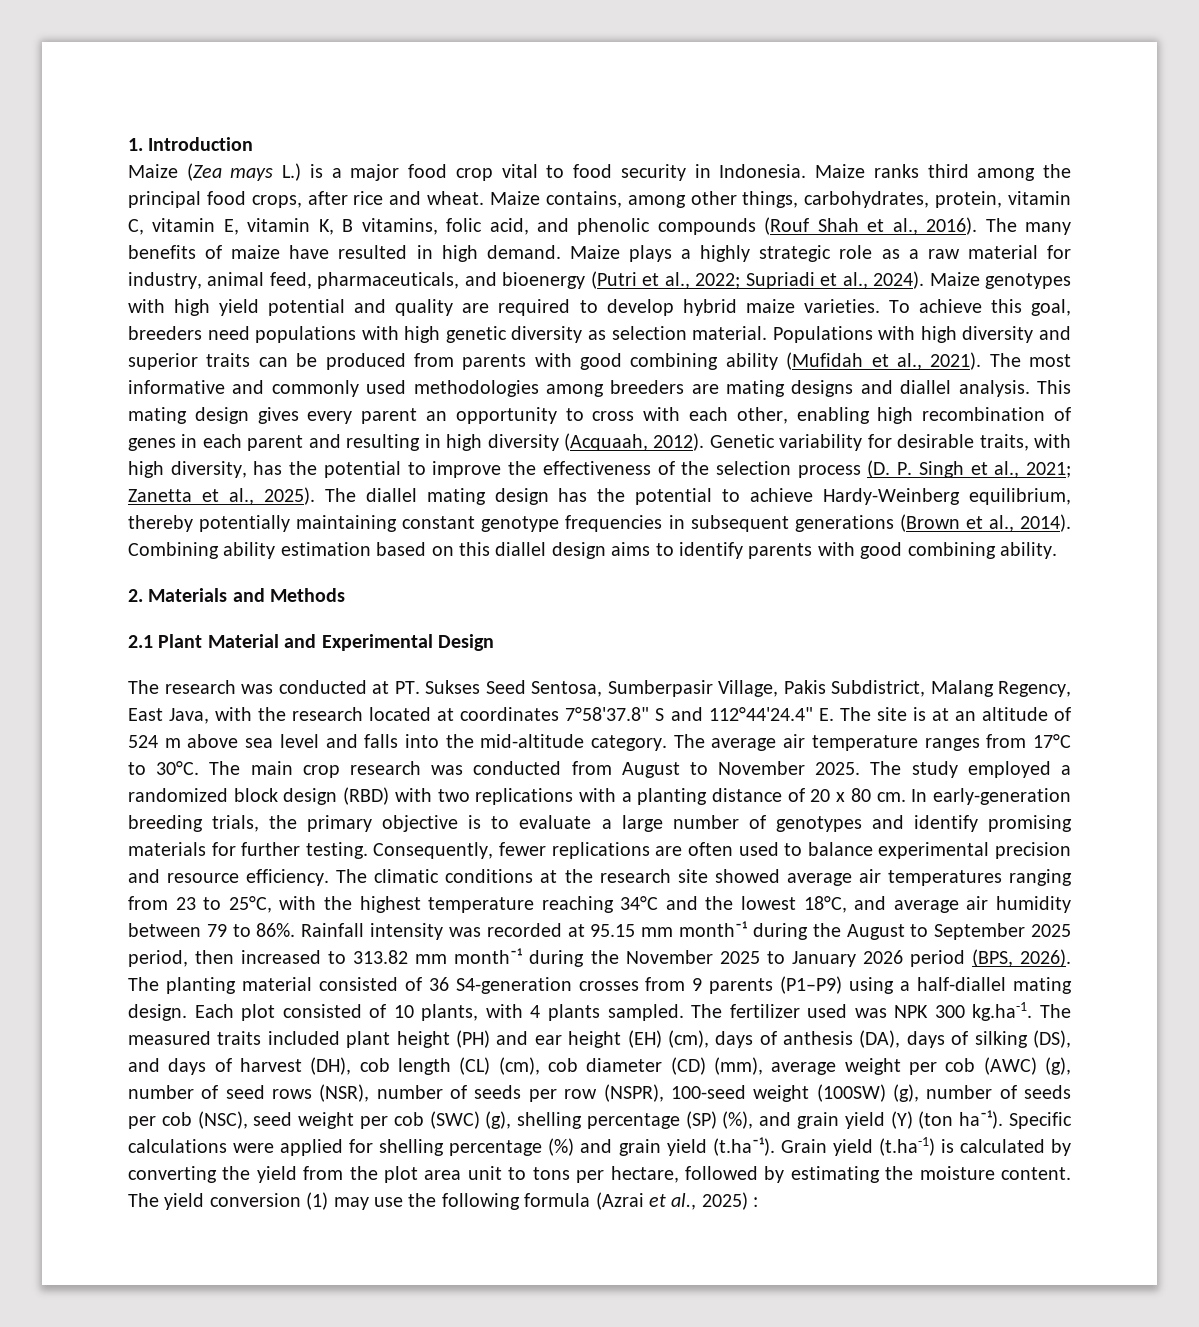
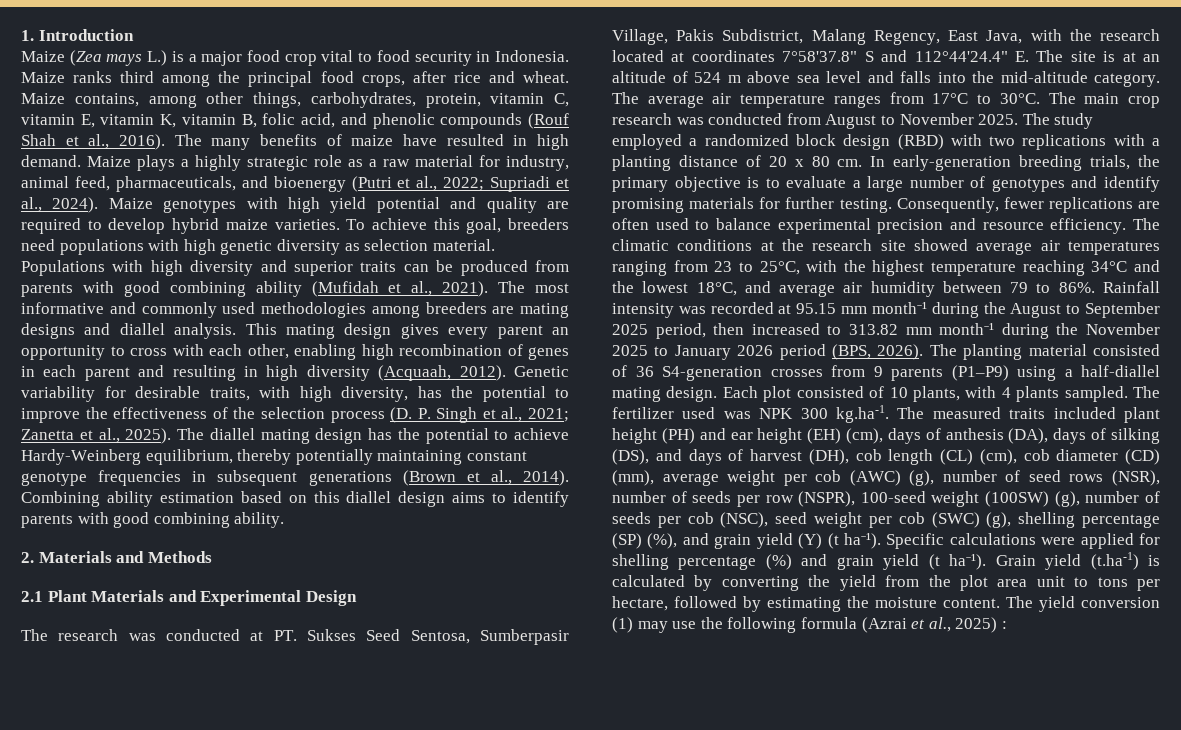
- Maize contains, among other things, carbohydrates, protein, vitamin C, vitamin E, vitamin K, B vitamins, folic acid, and phenolic compounds (Rouf Shah et al., 2016).
+ Maize contains, among other things, carbohydrates, protein, vitamin C, vitamin E, vitamin K, vitamin B, folic acid, and phenolic compounds (Rouf Shah et al., 2016).
- 2.1 Plant Material and Experimental Design
+ 2.1 Plant Materials and Experimental Design
- The fertilizer used was NPK 300 kg.ha-1. The measured traits included plant height (PH) and ear height (EH) (cm), days of anthesis (DA), days of silking (DS), and days of harvest (DH), cob length (CL) (cm), cob diameter (CD) (mm), average weight per cob (AWC) (g), number of seed rows (NSR), number of seeds per row (NSPR), 100-seed weight (100SW) (g), number of seeds per cob (NSC), seed weight per cob (SWC) (g), shelling percentage (SP) (%), and grain yield (Y) (ton ha⁻¹).
+ The fertilizer used was NPK 300 kg.ha-1. The measured traits included plant height (PH) and ear height (EH) (cm), days of anthesis (DA), days of silking (DS), and days of harvest (DH), cob length (CL) (cm), cob diameter (CD) (mm), average weight per cob (AWC) (g), number of seed rows (NSR), number of seeds per row (NSPR), 100-seed weight (100SW) (g), number of seeds per cob (NSC), seed weight per cob (SWC) (g), shelling percentage (SP) (%), and grain yield (Y) (t ha⁻¹).
- Specific calculations were applied for shelling percentage (%) and grain yield (t.ha⁻¹). Grain yield (t.ha-1) is calculated by converting the yield from the plot area unit to tons per hectare, followed by estimating the moisture content.
+ Specific calculations were applied for shelling percentage (%) and grain yield (t ha⁻¹). Grain yield (t.ha-1) is calculated by converting the yield from the plot area unit to tons per hectare, followed by estimating the moisture content.

